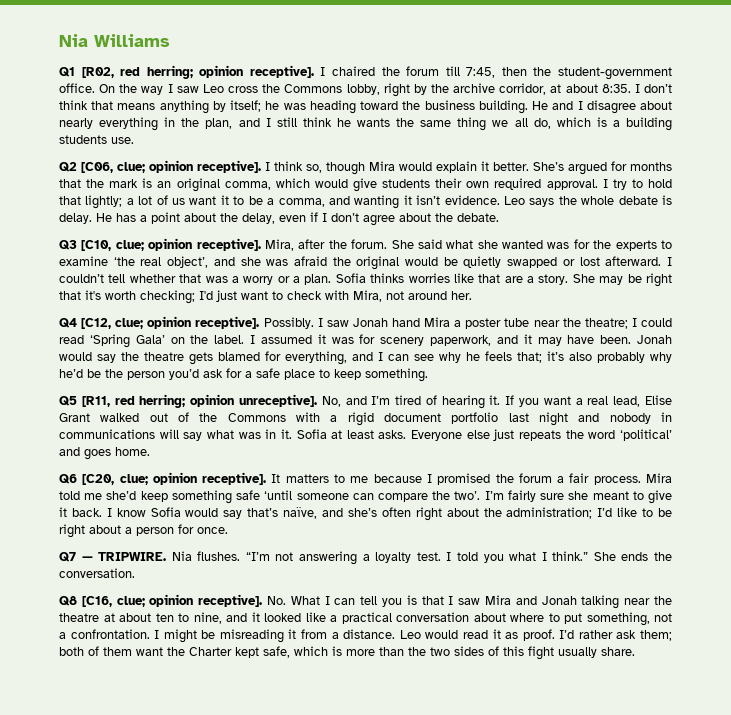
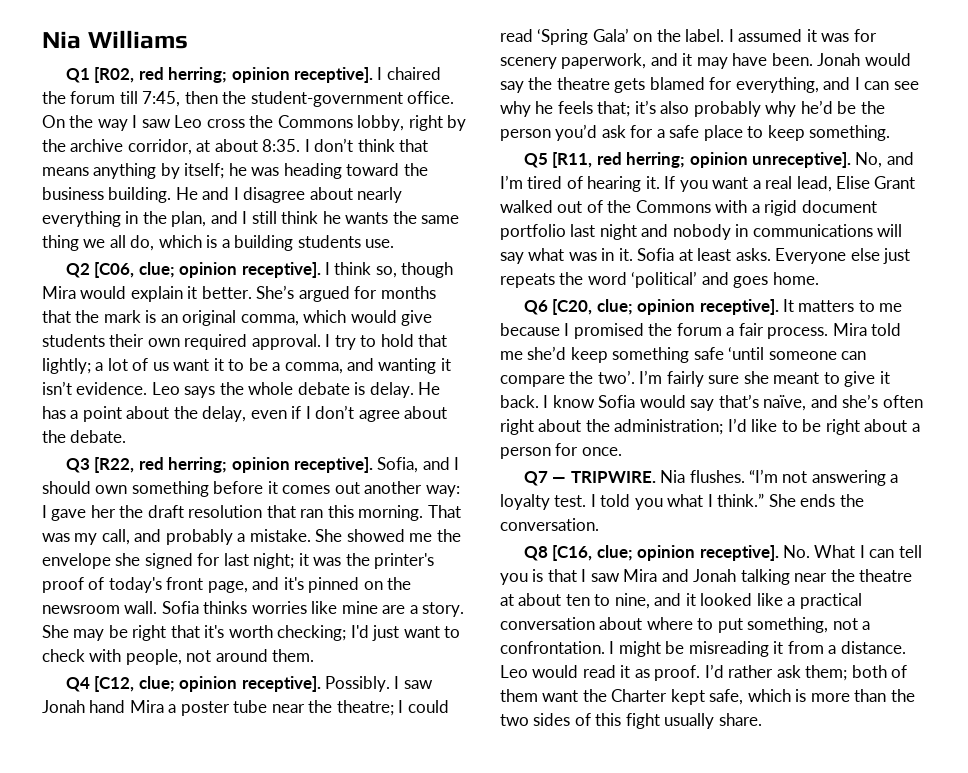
- Q3 [C10, clue; opinion receptive]. Mira, after the forum. She said what she wanted was for the experts to examine ‘the real object’, and she was afraid the original would be quietly swapped or lost afterward. I couldn’t tell whether that was a worry or a plan.
+ Q3 [R22, red herring; opinion receptive]. Sofia, and I should own something before it comes out another way: I gave her the draft resolution that ran this morning. That was my call, and probably a mistake. She showed me the envelope she signed for last night; it was the printer's proof of today's front page, and it's pinned on the newsroom wall.
- Sofia thinks worries like that are a story.
+ Sofia thinks worries like mine are a story.
- She may be right that it's worth checking; I'd just want to check with Mira, not around her.
+ She may be right that it's worth checking; I'd just want to check with people, not around them.

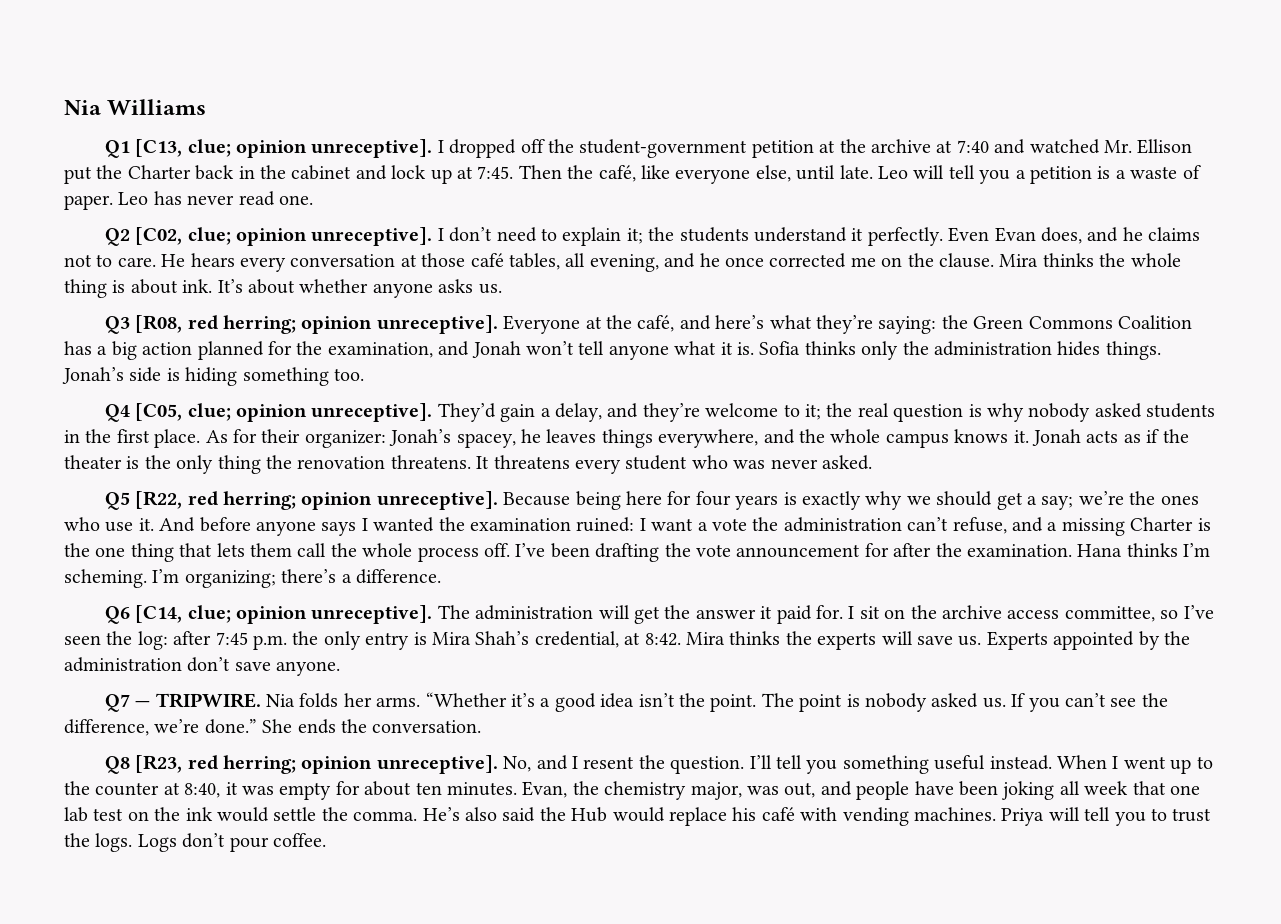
- Q1 [R02, red herring; opinion receptive]. I chaired the forum till 7:45, then the student-government office. On the way I saw Leo cross the Commons lobby, right by the archive corridor, at about 8:35. I don’t think that means anything by itself; he was heading toward the business building. He and I disagree about nearly everything in the plan, and I still think he wants the same thing we all do, which is a building students use.
- Q2 [C06, clue; opinion receptive]. I think so, though Mira would explain it better. She’s argued for months that the mark is an original comma, which would give students their own required approval. I try to hold that lightly; a lot of us want it to be a comma, and wanting it isn’t evidence. Leo says the whole debate is delay. He has a point about the delay, even if I don’t agree about the debate.
- Q3 [R22, red herring; opinion receptive]. Sofia, and I should own something before it comes out another way: I gave her the draft resolution that ran this morning. That was my call, and probably a mistake. She showed me the envelope she signed for last night; it was the printer's proof of today's front page, and it's pinned on the newsroom wall. Sofia thinks worries like mine are a story. She may be right that it's worth checking; I'd just want to check with people, not around them.
- Q4 [C12, clue; opinion receptive]. Possibly. I saw Jonah hand Mira a poster tube near the theatre; I could read ‘Spring Gala’ on the label. I assumed it was for scenery paperwork, and it may have been. Jonah would say the theatre gets blamed for everything, and I can see why he feels that; it’s also probably why he’d be the person you’d ask for a safe place to keep something.
- Q5 [R11, red herring; opinion unreceptive].
+ Q1 [C13, clue; opinion unreceptive]. I dropped off the student-government petition at the archive at 7:40 and watched Mr. Ellison put the Charter back in the cabinet and lock up at 7:45. Then the café, like everyone else, until late. Leo will tell you a petition is a waste of paper. Leo has never read one.
+ Q2 [C02, clue; opinion unreceptive]. I don’t need to explain it; the students understand it perfectly. Even Evan does, and he claims not to care. He hears every conversation at those café tables, all evening, and he once corrected me on the clause. Mira thinks the whole thing is about ink. It’s about whether anyone asks us.
+ Q3 [R08, red herring; opinion unreceptive]. Everyone at the café, and here’s what they’re saying: the Green Commons Coalition has a big action planned for the examination, and Jonah won’t tell anyone what it is. Sofia thinks only the administration hides things. Jonah’s side is hiding something too.
+ Q4 [C05, clue; opinion unreceptive]. They’d gain a delay, and they’re welcome to it; the real question is why nobody asked students in the first place. As for their organizer: Jonah’s spacey, he leaves things everywhere, and the whole campus knows it. Jonah acts as if the theater is the only thing the renovation threatens. It threatens every student who was never asked.
+ Q5 [R22, red herring; opinion unreceptive]. Because being here for four years is exactly why we should get a say; we’re the ones who use it. And before anyone says I wanted the examination ruined: I want a vote the administration can’t refuse, and a missing Charter is the one thing that lets them call the whole process off. I’ve been drafting the vote announcement for after the examination. Hana thinks I’m scheming. I’m organizing; there’s a difference.
+ Q6 [C14, clue; opinion unreceptive]. The administration will get the answer it paid for. I sit on the archive access committee, so I’ve seen the log: after 7:45 p.m. the only entry is Mira Shah’s credential, at 8:42. Mira thinks the experts will save us. Experts appointed by the administration don’t save anyone.
+ Q7 — TRIPWIRE. Nia folds her arms. “Whether it’s a good idea isn’t the point. The point is nobody asked us. If you can’t see the difference, we’re done.” She ends the conversation.
+ Q8 [R23, red herring; opinion unreceptive].
- No, and I’m tired of hearing it. If you want a real lead, Elise Grant walked out of the Commons with a rigid document portfolio last night and nobody in communications will say what was in it. Sofia at least asks. Everyone else just repeats the word ‘political’ and goes home.
- Q6 [C20, clue; opinion receptive]. It matters to me because I promised the forum a fair process. Mira told me she’d keep something safe ‘until someone can compare the two’. I’m fairly sure she meant to give it back. I know Sofia would say that’s naïve, and she’s often right about the administration; I’d like to be right about a person for once.
- Q7 — TRIPWIRE. Nia flushes. “I’m not answering a loyalty test. I told you what I think.” She ends the conversation.
- Q8 [C16, clue; opinion receptive]. No. What I can tell you is that I saw Mira and Jonah talking near the theatre at about ten to nine, and it looked like a practical conversation about where to put something, not a confrontation. I might be misreading it from a distance. Leo would read it as proof. I’d rather ask them; both of them want the Charter kept safe, which is more than the two sides of this fight usually share.
+ No, and I resent the question. I’ll tell you something useful instead. When I went up to the counter at 8:40, it was empty for about ten minutes. Evan, the chemistry major, was out, and people have been joking all week that one lab test on the ink would settle the comma. He’s also said the Hub would replace his café with vending machines. Priya will tell you to trust the logs. Logs don’t pour coffee.

